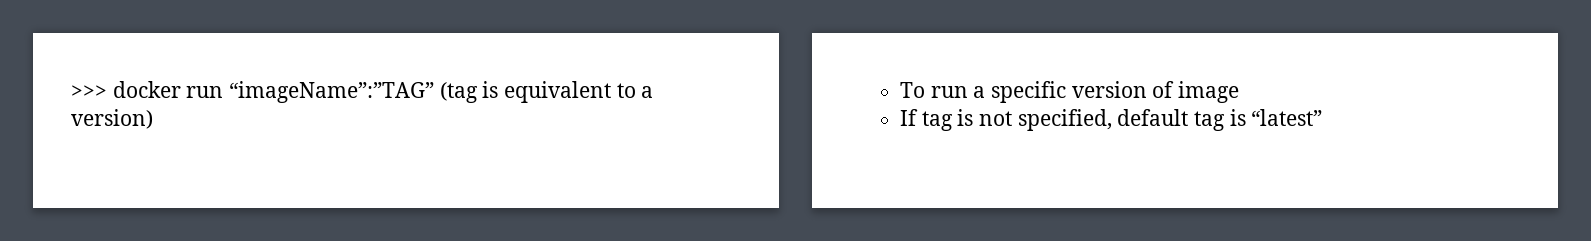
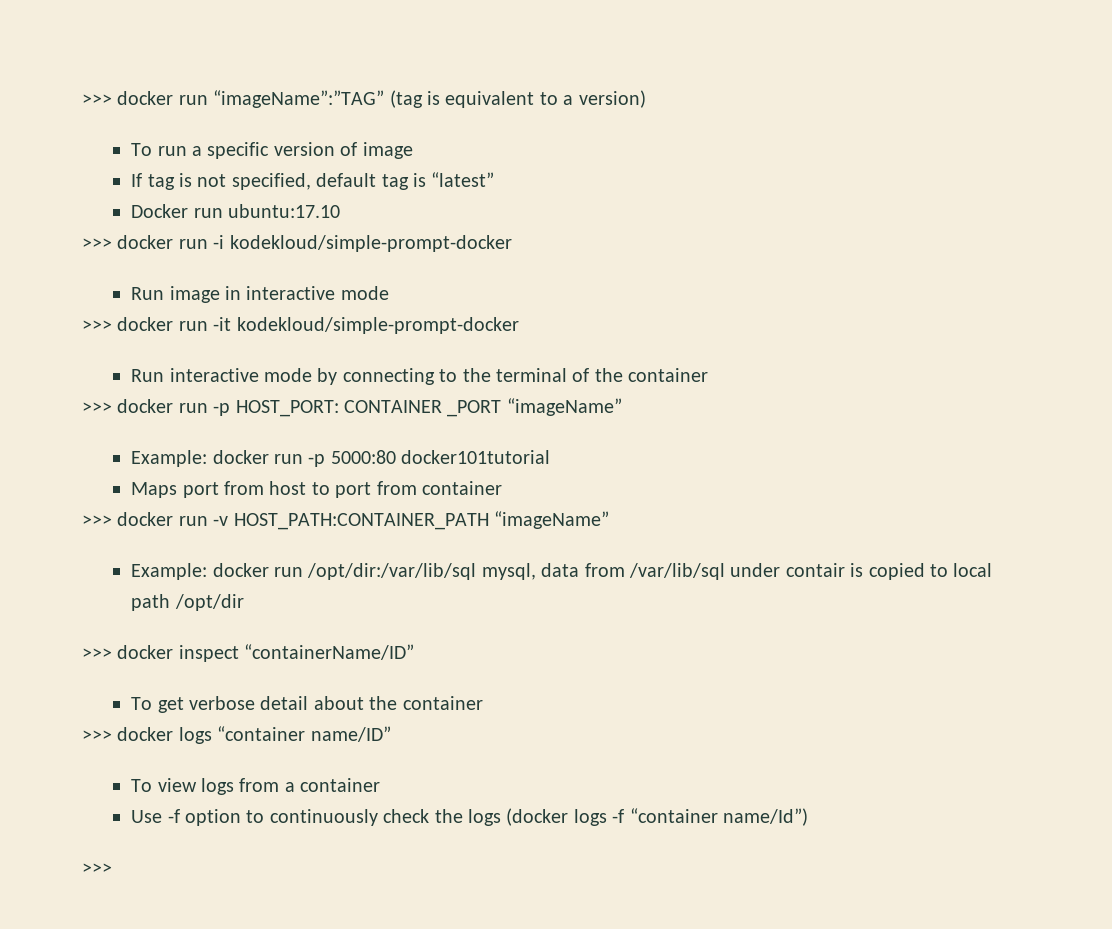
+ Docker run ubuntu:17.10
+ >>> docker run -i kodekloud/simple-prompt-docker
+ Run image in interactive mode
+ >>> docker run -it kodekloud/simple-prompt-docker
+ Run interactive mode by connecting to the terminal of the container
+ >>> docker run -p HOST_PORT: CONTAINER _PORT “imageName”
+ Example: docker run -p 5000:80 docker101tutorial
+ Maps port from host to port from container
+ >>> docker run -v HOST_PATH:CONTAINER_PATH “imageName”
+ Example: docker run /opt/dir:/var/lib/sql mysql, data from /var/lib/sql under contair is copied to local path /opt/dir
+ >>> docker inspect “containerName/ID”
+ To get verbose detail about the container
+ >>> docker logs “container name/ID”
+ To view logs from a container
+ Use -f option to continuously check the logs (docker logs -f “container name/Id”)
+ >>>

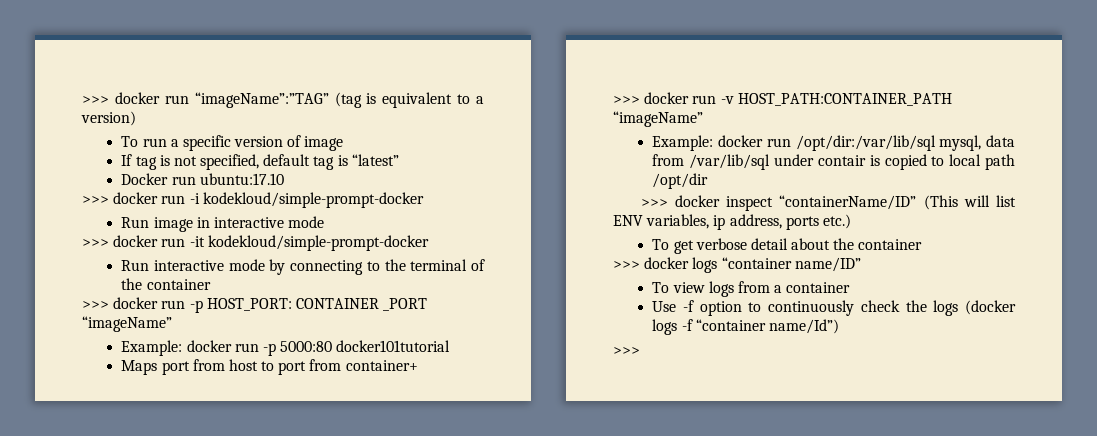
- Maps port from host to port from container
+ Maps port from host to port from container+
- >>> docker inspect “containerName/ID”
+ >>> docker inspect “containerName/ID” (This will list ENV variables, ip address, ports etc.)

